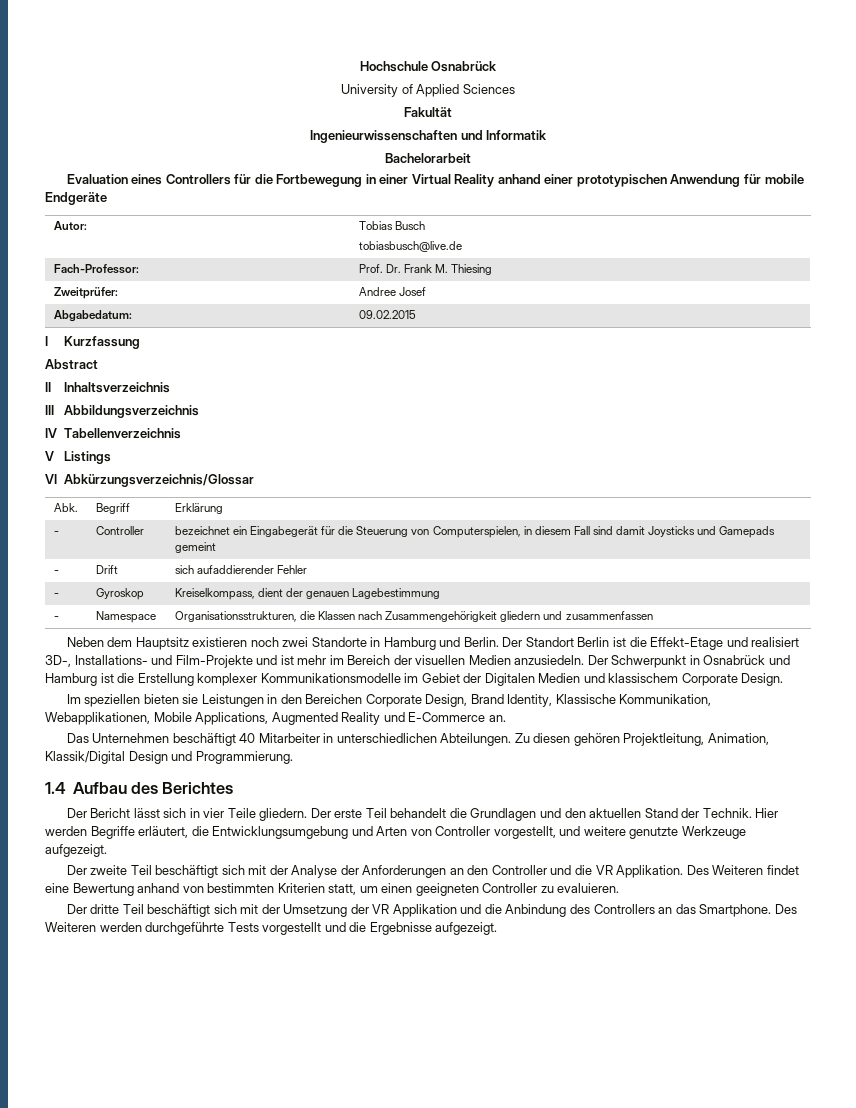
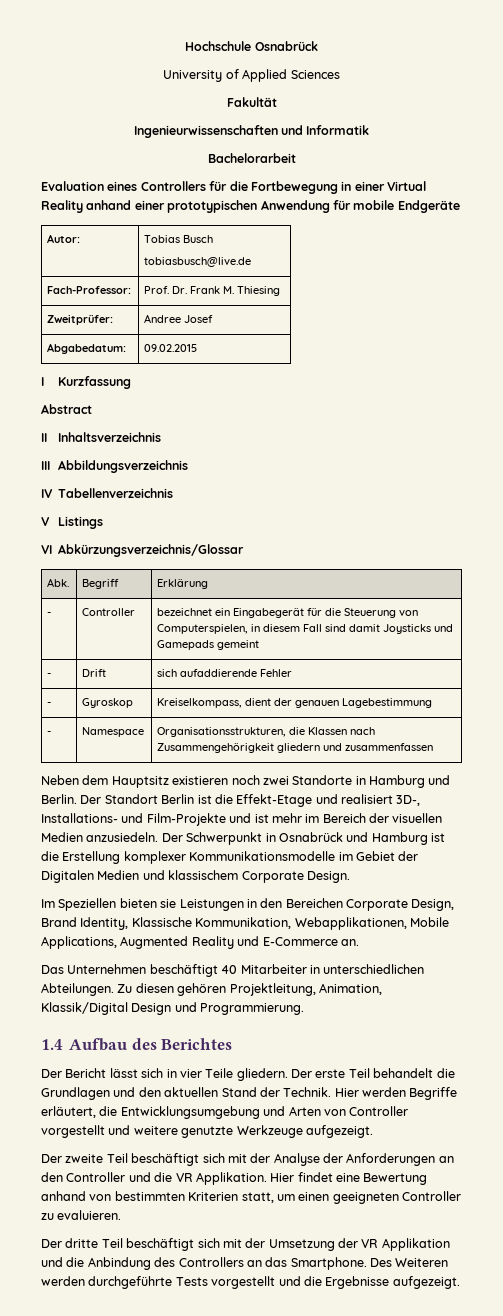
- - | Drift | sich aufaddierender Fehler
+ - | Drift | sich aufaddierende Fehler
- Im speziellen bieten sie Leistungen in den Bereichen Corporate Design, Brand Identity, Klassische Kommunikation, Webapplikationen, Mobile Applications, Augmented Reality und E-Commerce an.
+ Im Speziellen bieten sie Leistungen in den Bereichen Corporate Design, Brand Identity, Klassische Kommunikation, Webapplikationen, Mobile Applications, Augmented Reality und E-Commerce an.
- Hier werden Begriffe erläutert, die Entwicklungsumgebung und Arten von Controller vorgestellt, und weitere genutzte Werkzeuge aufgezeigt.
+ Hier werden Begriffe erläutert, die Entwicklungsumgebung und Arten von Controller vorgestellt und weitere genutzte Werkzeuge aufgezeigt.
- Des Weiteren findet eine Bewertung anhand von bestimmten Kriterien statt, um einen geeigneten Controller zu evaluieren.
+ Hier findet eine Bewertung anhand von bestimmten Kriterien statt, um einen geeigneten Controller zu evaluieren.

